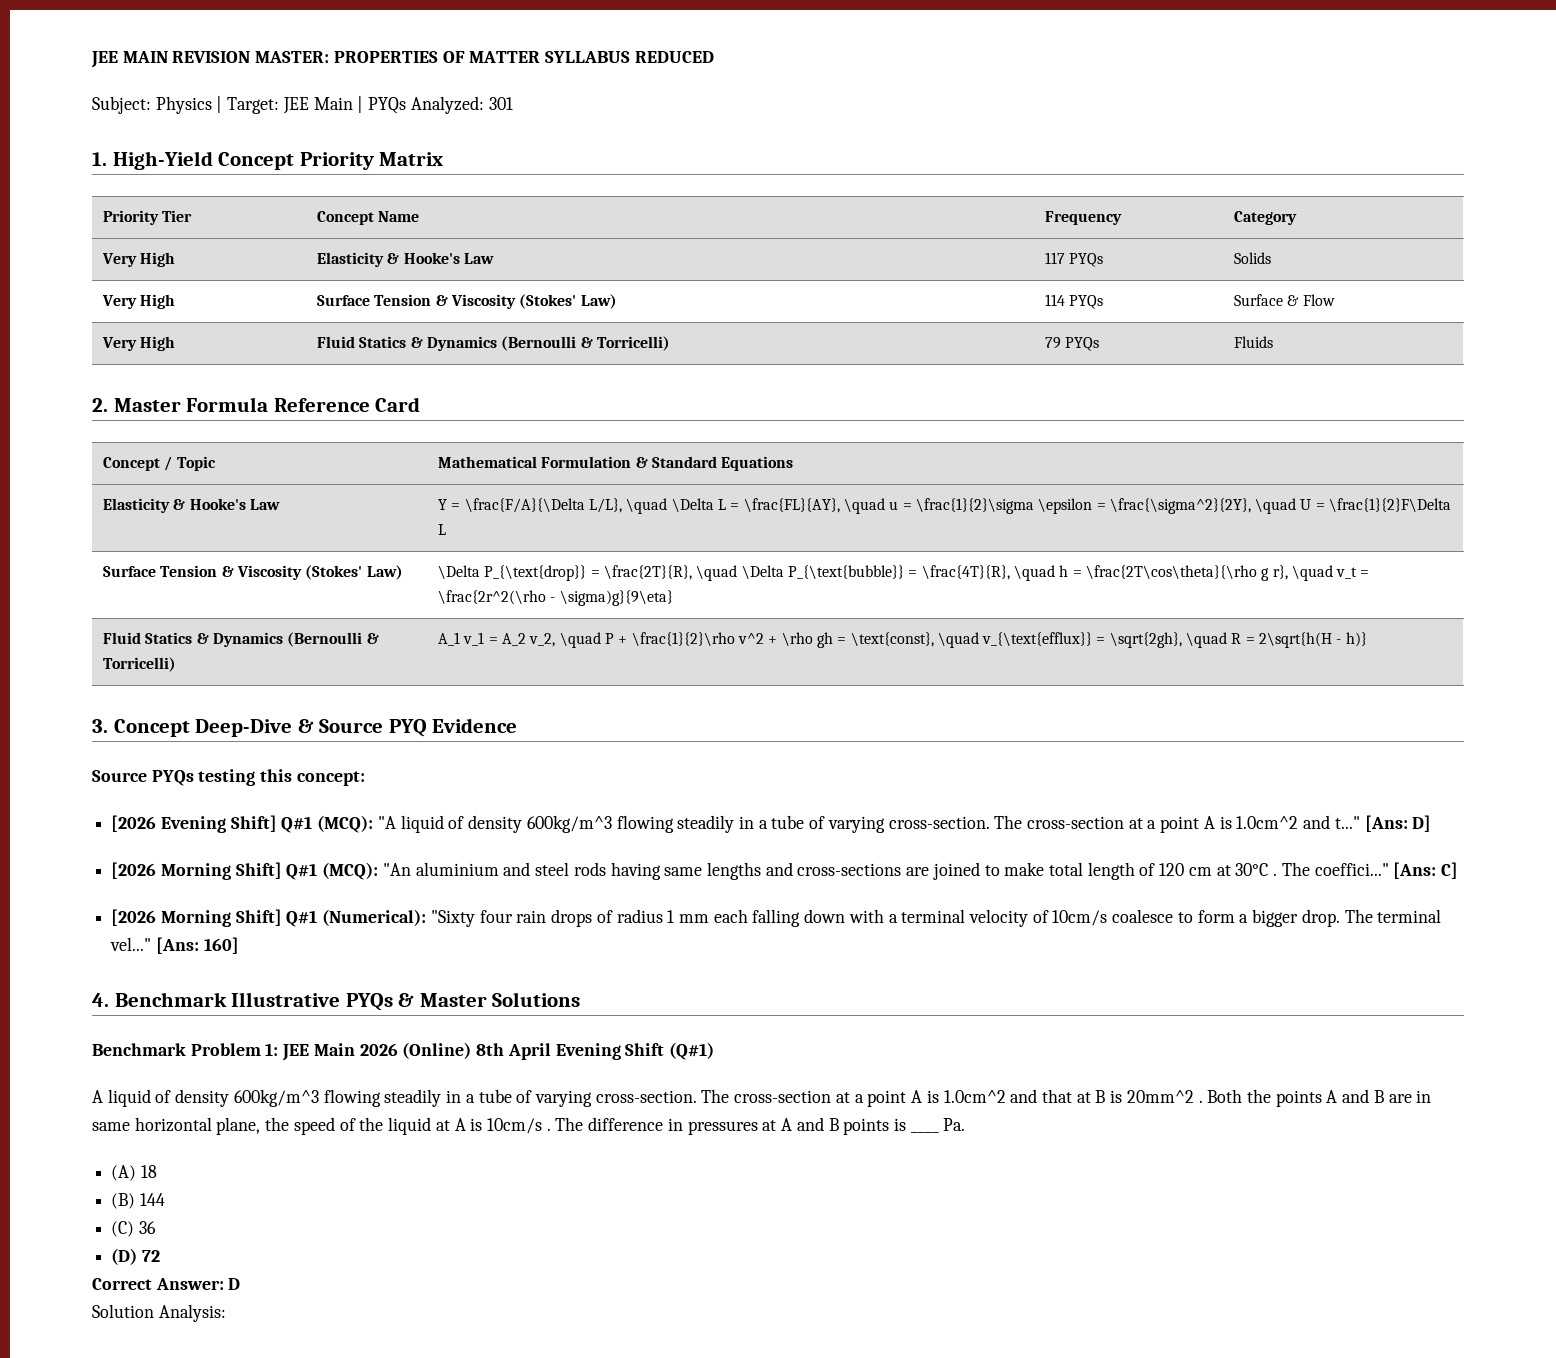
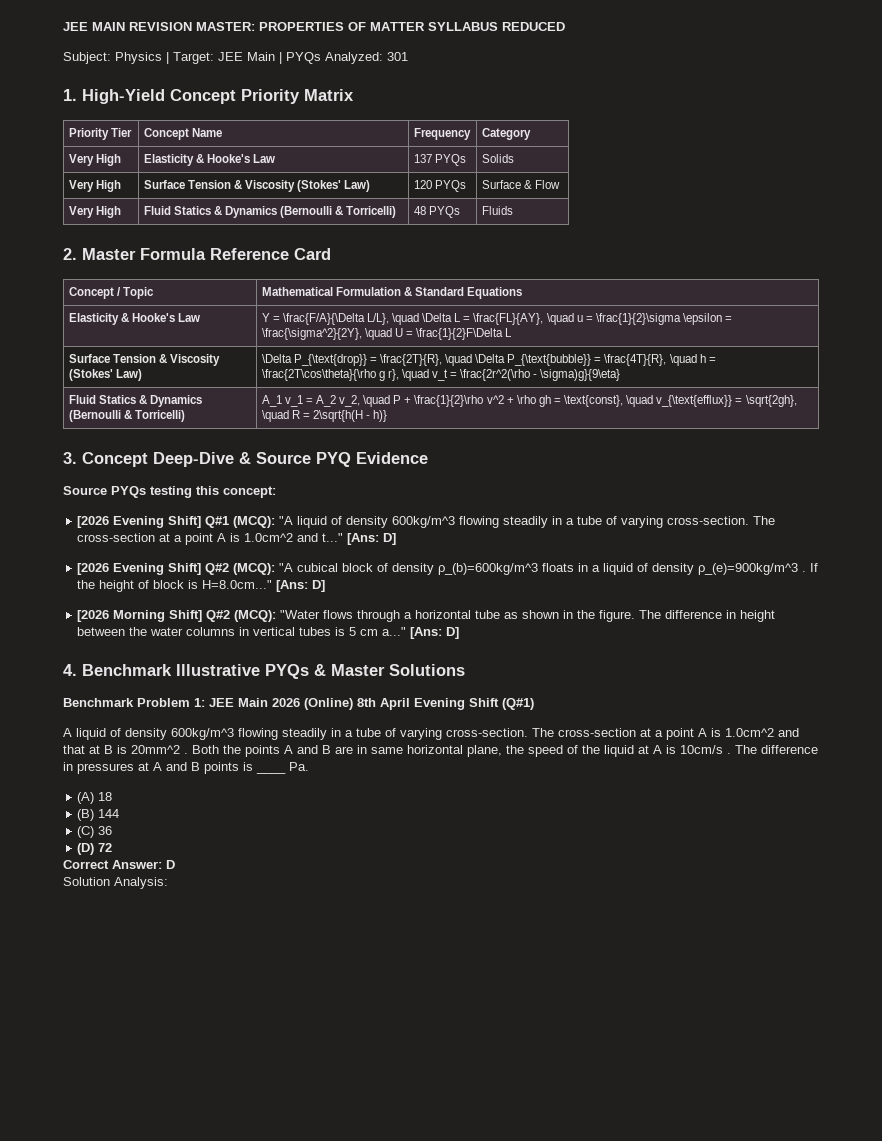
- Very High | Elasticity & Hooke's Law | 117 PYQs | Solids
+ Very High | Elasticity & Hooke's Law | 137 PYQs | Solids
- Very High | Surface Tension & Viscosity (Stokes' Law) | 114 PYQs | Surface & Flow
+ Very High | Surface Tension & Viscosity (Stokes' Law) | 120 PYQs | Surface & Flow
- Very High | Fluid Statics & Dynamics (Bernoulli & Torricelli) | 79 PYQs | Fluids
+ Very High | Fluid Statics & Dynamics (Bernoulli & Torricelli) | 48 PYQs | Fluids
- [2026 Morning Shift] Q#1 (MCQ): "An aluminium and steel rods having same lengths and cross-sections are joined to make total length of 120 cm at 30°C . The coeffici..." [Ans: C]
- [2026 Morning Shift] Q#1 (Numerical): "Sixty four rain drops of radius 1 mm each falling down with a terminal velocity of 10cm/s coalesce to form a bigger drop. The terminal vel..." [Ans: 160]
+ [2026 Evening Shift] Q#2 (MCQ): "A cubical block of density ρ_(b)=600kg/m^3 floats in a liquid of density ρ_(e)=900kg/m^3 . If the height of block is H=8.0cm..." [Ans: D]
+ [2026 Morning Shift] Q#2 (MCQ): "Water flows through a horizontal tube as shown in the figure. The difference in height between the water columns in vertical tubes is 5 cm a..." [Ans: D]

